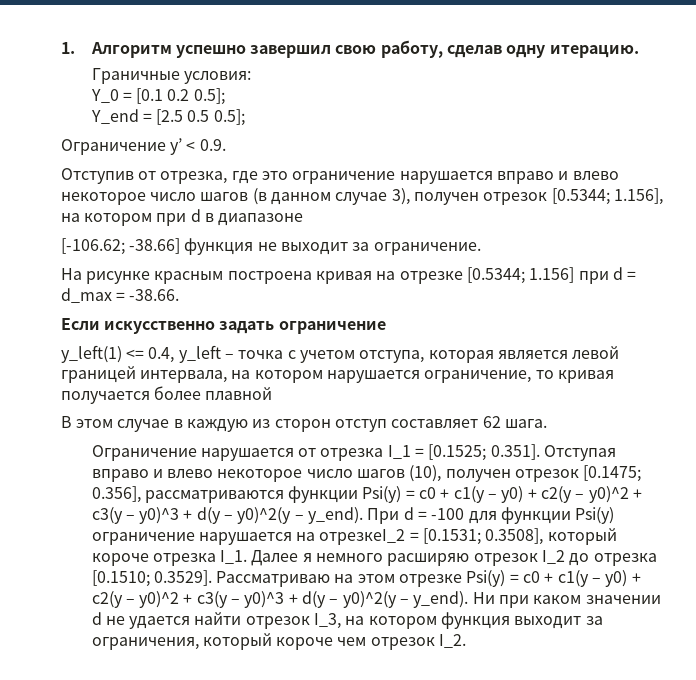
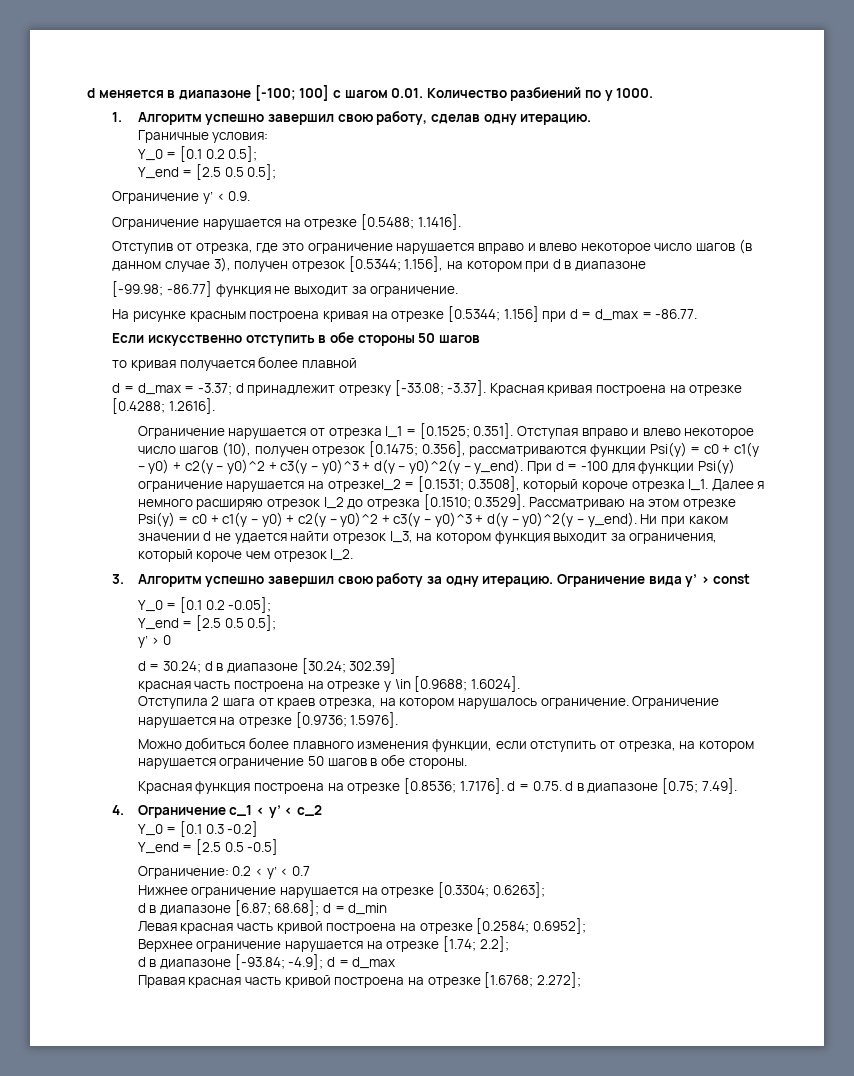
+ d меняется в диапазоне [-100; 100] c шагом 0.01. Количество разбиений по y 1000.
+ Ограничение нарушается на отрезке [0.5488; 1.1416].
- [-106.62; -38.66] функция не выходит за ограничение.
+ [-99.98; -86.77] функция не выходит за ограничение.
- На рисунке красным построена кривая на отрезке [0.5344; 1.156] при d = d_max = -38.66.
+ На рисунке красным построена кривая на отрезке [0.5344; 1.156] при d = d_max = -86.77.
- Если искусственно задать ограничение
- y_left(1) <= 0.4, y_left – точка с учетом отступа, которая является левой границей интервала, на котором нарушается ограничение, то кривая получается более плавной
+ Если искусственно отступить в обе стороны 50 шагов
+ то кривая получается более плавной
- В этом случае в каждую из сторон отступ составляет 62 шага.
+ d = d_max = -3.37; d принадлежит отрезку [-33.08; -3.37]. Красная кривая построена на отрезке [0.4288; 1.2616].
+ 3. Алгоритм успешно завершил свою работу за одну итерацию. Ограничение вида y’ > const
+ Y_0 = [0.1 0.2 -0.05];
+ Y_end = [2.5 0.5 0.5];
+ y’ > 0
+ d = 30.24; d в диапазоне [30.24; 302.39]
+ красная часть построена на отрезке y \in [0.9688; 1.6024].
+ Отступила 2 шага от краев отрезка, на котором нарушалось ограничение. Ограничение нарушается на отрезке [0.9736; 1.5976].
+ Можно добиться более плавного изменения функции, если отступить от отрезка, на котором нарушается ограничение 50 шагов в обе стороны.
+ Красная функция построена на отрезке [0.8536; 1.7176]. d = 0.75. d в диапазоне [0.75; 7.49].
+ 4. Ограничение c_1 < y’ < c_2
+ Y_0 = [0.1 0.3 -0.2]
+ Y_end = [2.5 0.5 -0.5]
+ Ограничение: 0.2 < y’ < 0.7
+ Нижнее ограничение нарушается на отрезке [0.3304; 0.6263];
+ d в диапазоне [6.87; 68.68]; d = d_min
+ Левая красная часть кривой построена на отрезке [0.2584; 0.6952];
+ Верхнее ограничение нарушается на отрезке [1.74; 2.2];
+ d в диапазоне [-93.84; -4.9]; d = d_max
+ Правая красная часть кривой построена на отрезке [1.6768; 2.272];

